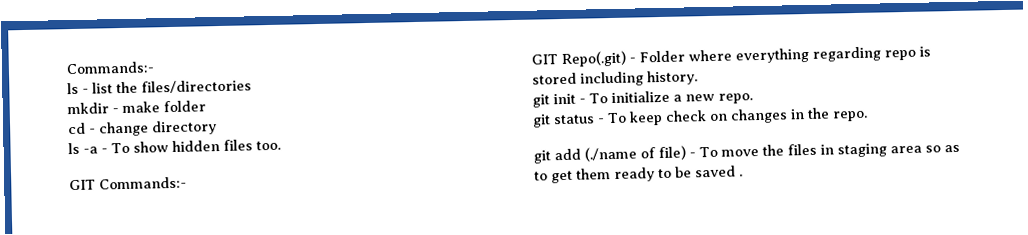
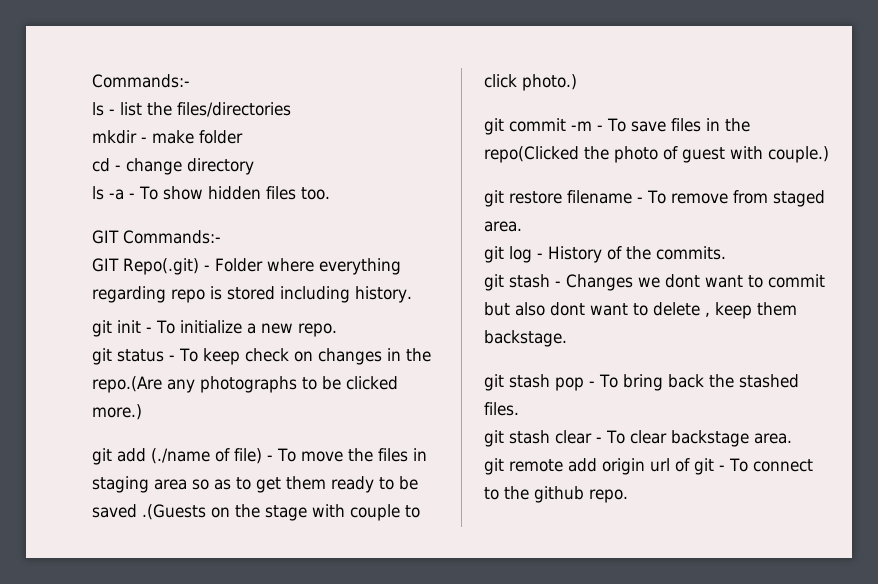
- git status - To keep check on changes in the repo.
+ git status - To keep check on changes in the repo.(Are any photographs to be clicked more.)
- git add (./name of file) - To move the files in staging area so as to get them ready to be saved .
+ git add (./name of file) - To move the files in staging area so as to get them ready to be saved .(Guests on the stage with couple to click photo.)
+ git commit -m - To save files in the repo(Clicked the photo of guest with couple.)
+ git restore filename - To remove from staged area.
+ git log - History of the commits.
+ git stash - Changes we dont want to commit but also dont want to delete , keep them backstage.
+ git stash pop - To bring back the stashed files.
+ git stash clear - To clear backstage area.
+ git remote add origin url of git - To connect to the github repo.

